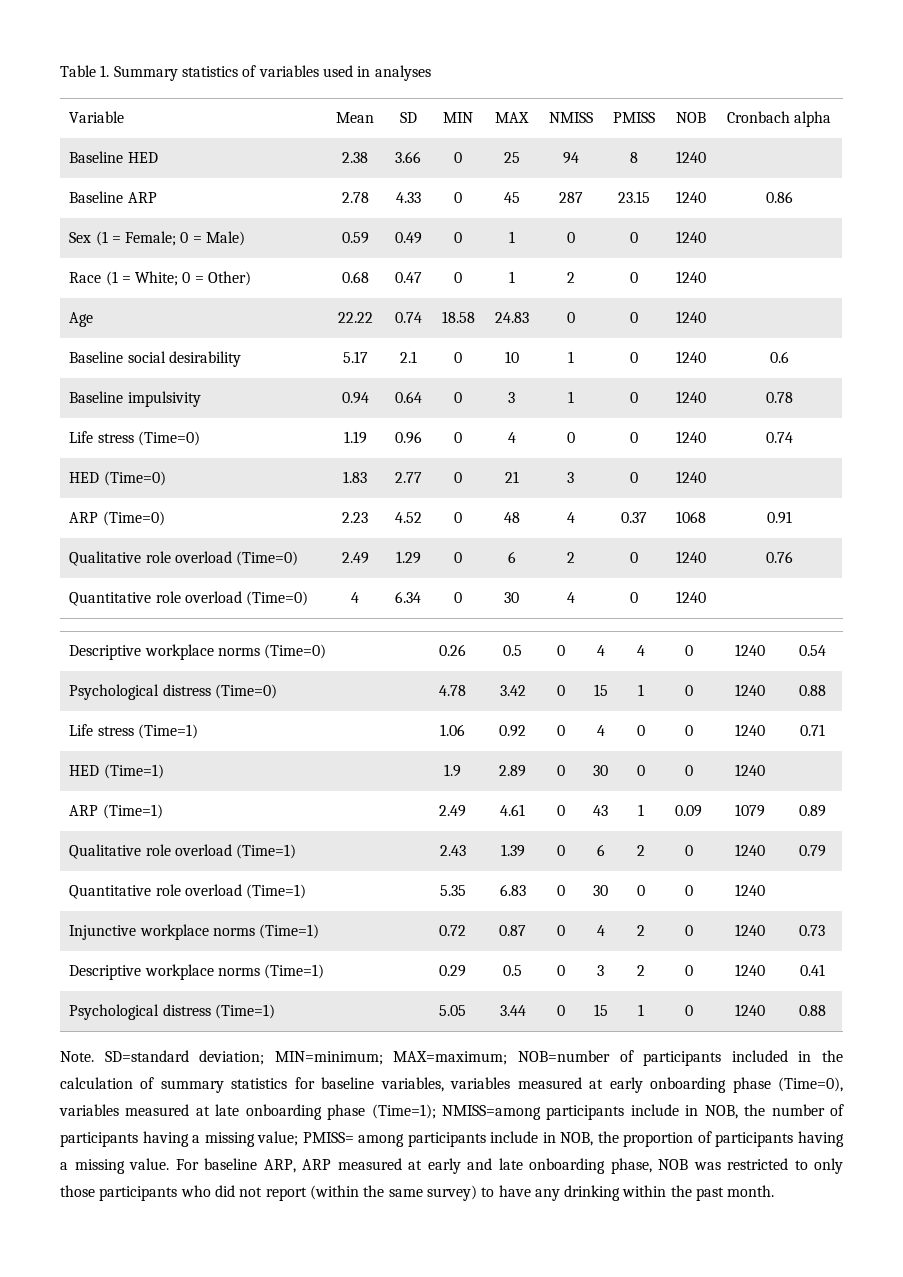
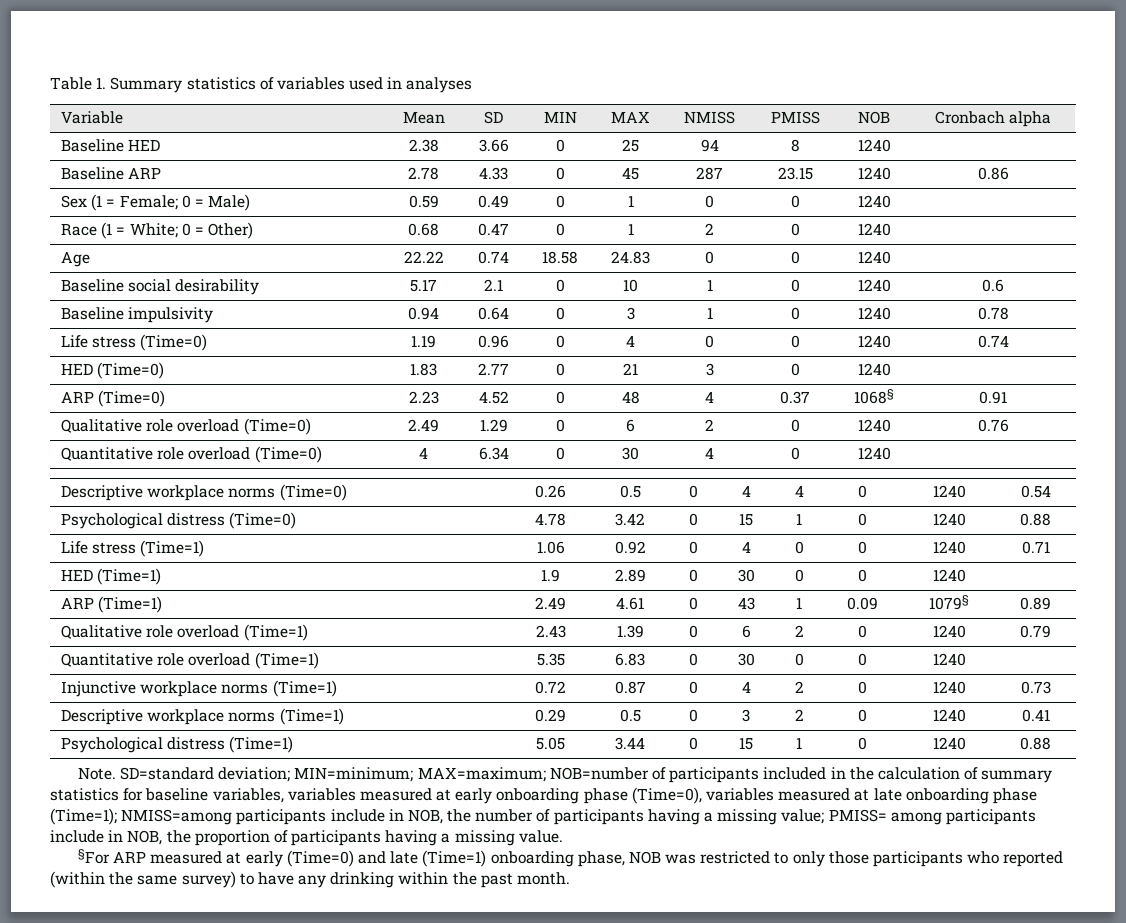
- ARP (Time=0) | 2.23 | 4.52 | 0 | 48 | 4 | 0.37 | 1068 | 0.91
+ ARP (Time=0) | 2.23 | 4.52 | 0 | 48 | 4 | 0.37 | 1068§ | 0.91
- ARP (Time=1) | 2.49 | 4.61 | 0 | 43 | 1 | 0.09 | 1079 | 0.89
+ ARP (Time=1) | 2.49 | 4.61 | 0 | 43 | 1 | 0.09 | 1079§ | 0.89
- PMISS= among participants include in NOB, the proportion of participants having a missing value. For baseline ARP, ARP measured at early and late onboarding phase, NOB was restricted to only those participants who did not report (within the same survey) to have any drinking within the past month.
+ PMISS= among participants include in NOB, the proportion of participants having a missing value.
+ §For ARP measured at early (Time=0) and late (Time=1) onboarding phase, NOB was restricted to only those participants who reported (within the same survey) to have any drinking within the past month.

